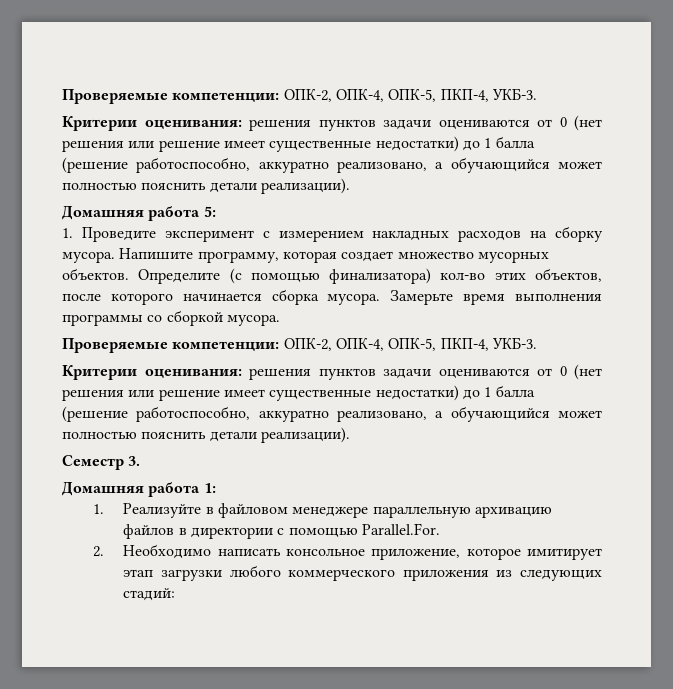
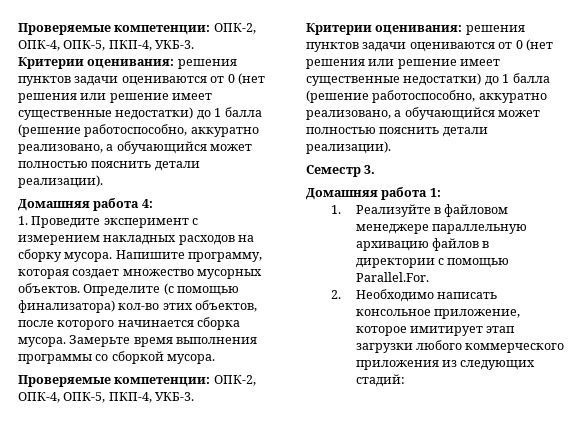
- Домашняя работа 5:
+ Домашняя работа 4:

